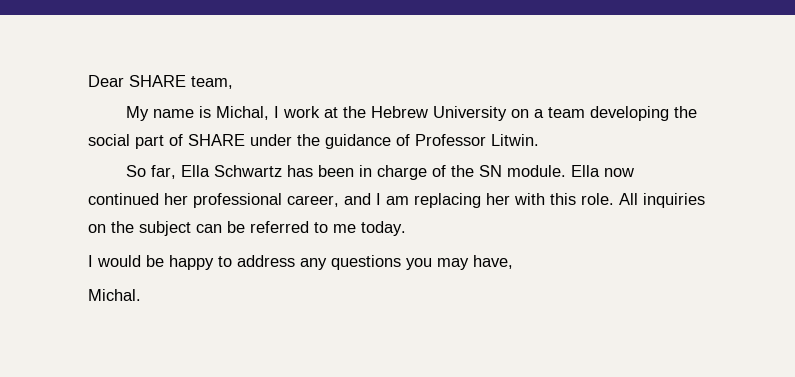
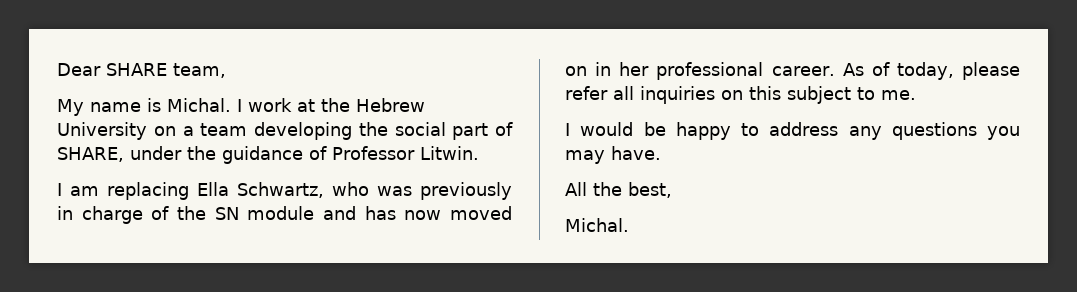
- My name is Michal, I work at the Hebrew University on a team developing the social part of SHARE under the guidance of Professor Litwin.
+ My name is Michal. I work at the Hebrew University on a team developing the social part of SHARE, under the guidance of Professor Litwin.
- So far, Ella Schwartz has been in charge of the SN module. Ella now continued her professional career, and I am replacing her with this role. All inquiries on the subject can be referred to me today.
+ I am replacing Ella Schwartz, who was previously in charge of the SN module and has now moved on in her professional career. As of today, please refer all inquiries on this subject to me.
- I would be happy to address any questions you may have,
+ I would be happy to address any questions you may have.
+ All the best,

